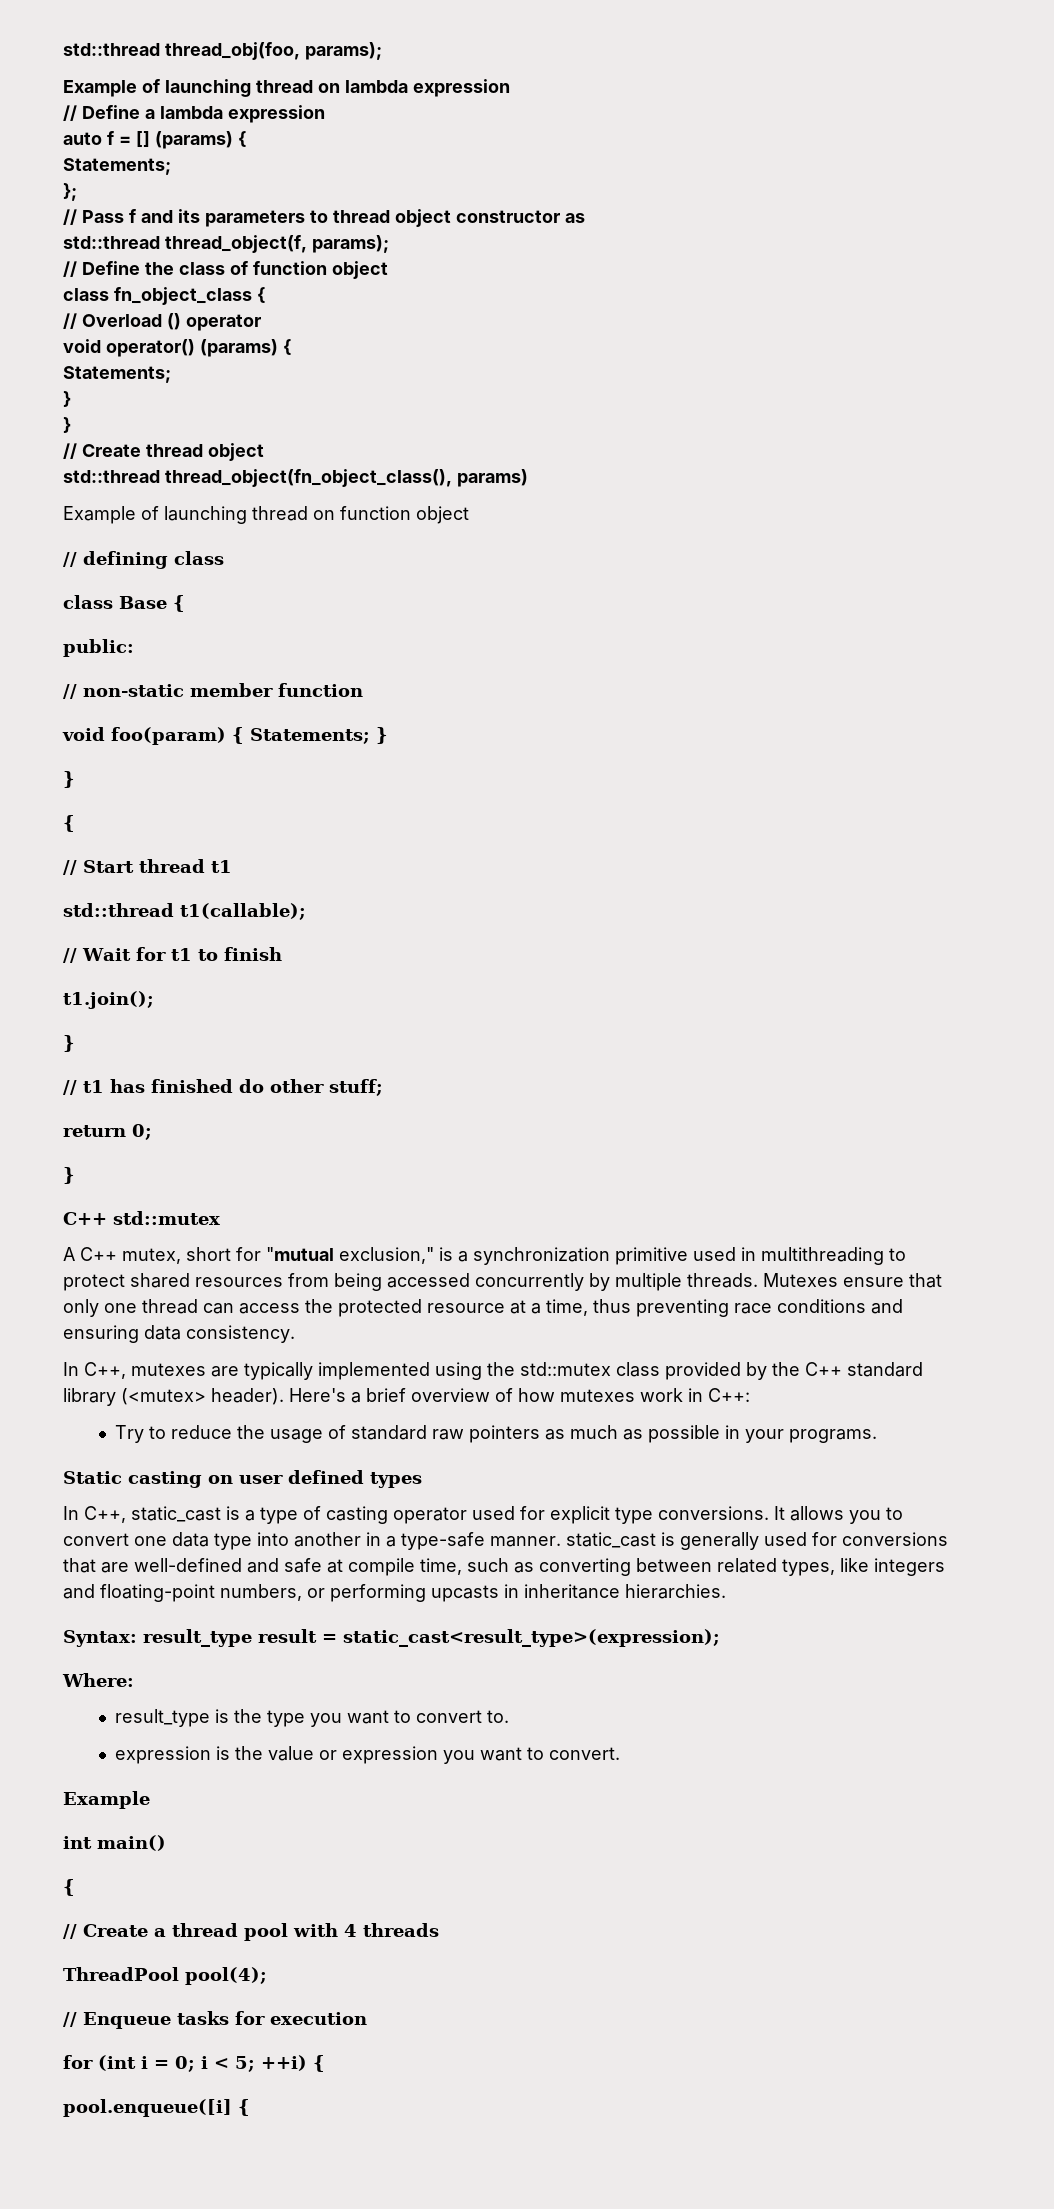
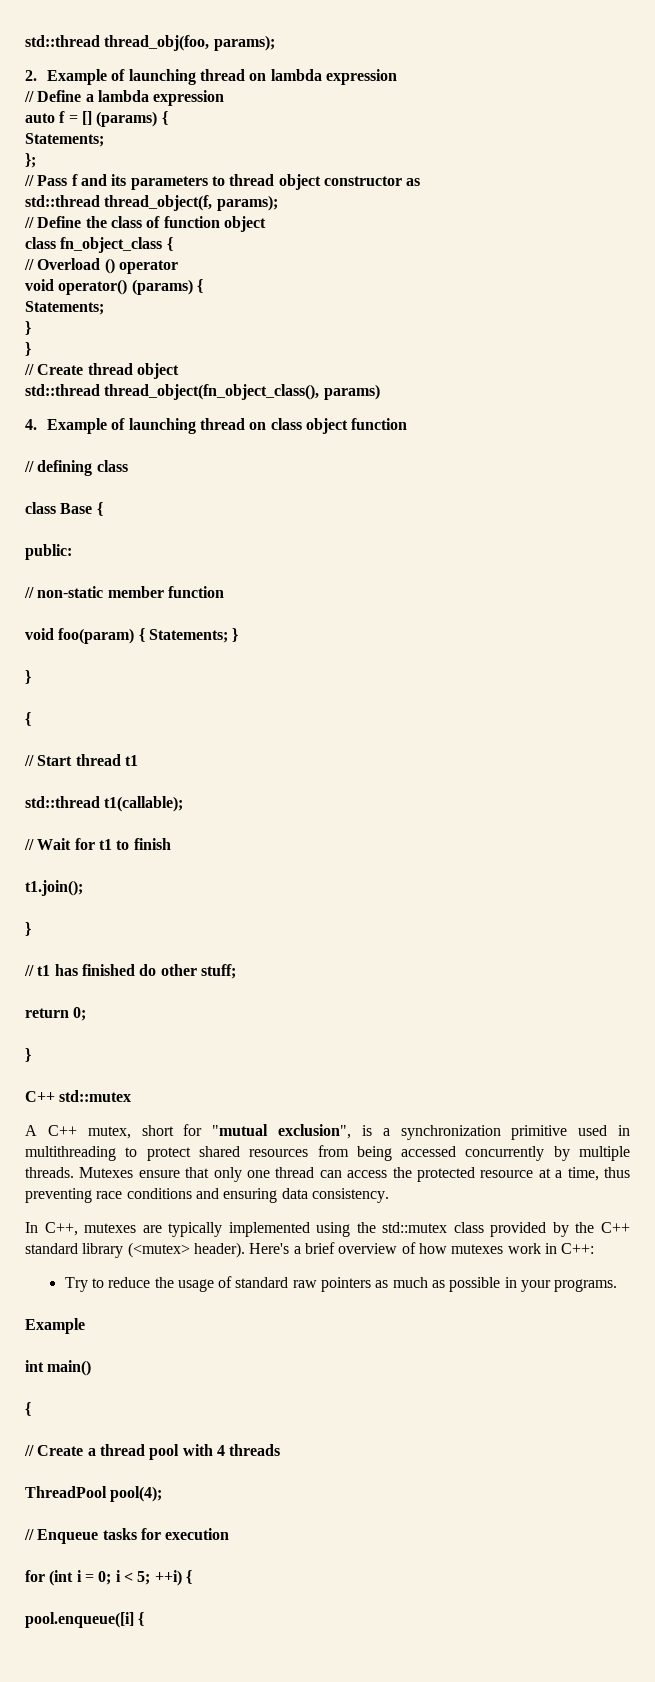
- Example of launching thread on lambda expression
+ 2. Example of launching thread on lambda expression
- Example of launching thread on function object
+ 4. Example of launching thread on class object function
- A C++ mutex, short for "mutual exclusion," is a synchronization primitive used in multithreading to protect shared resources from being accessed concurrently by multiple threads.
+ A C++ mutex, short for "mutual exclusion", is a synchronization primitive used in multithreading to protect shared resources from being accessed concurrently by multiple threads.
- Static casting on user defined types
- In C++, static_cast is a type of casting operator used for explicit type conversions. It allows you to convert one data type into another in a type-safe manner. static_cast is generally used for conversions that are well-defined and safe at compile time, such as converting between related types, like integers and floating-point numbers, or performing upcasts in inheritance hierarchies.
- Syntax: result_type result = static_cast<result_type>(expression);
- Where:
- result_type is the type you want to convert to.
- expression is the value or expression you want to convert.

